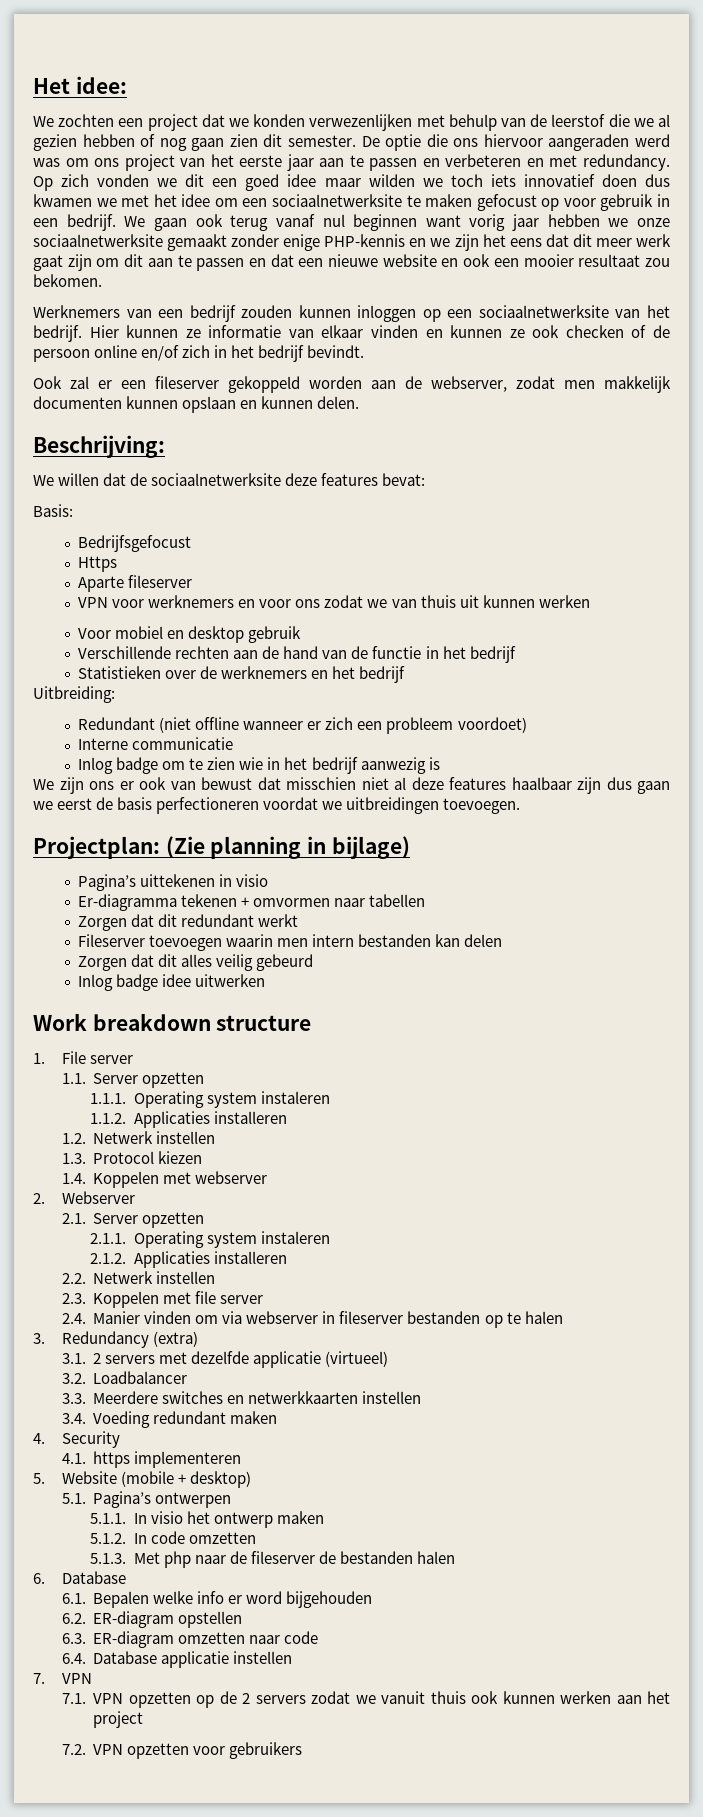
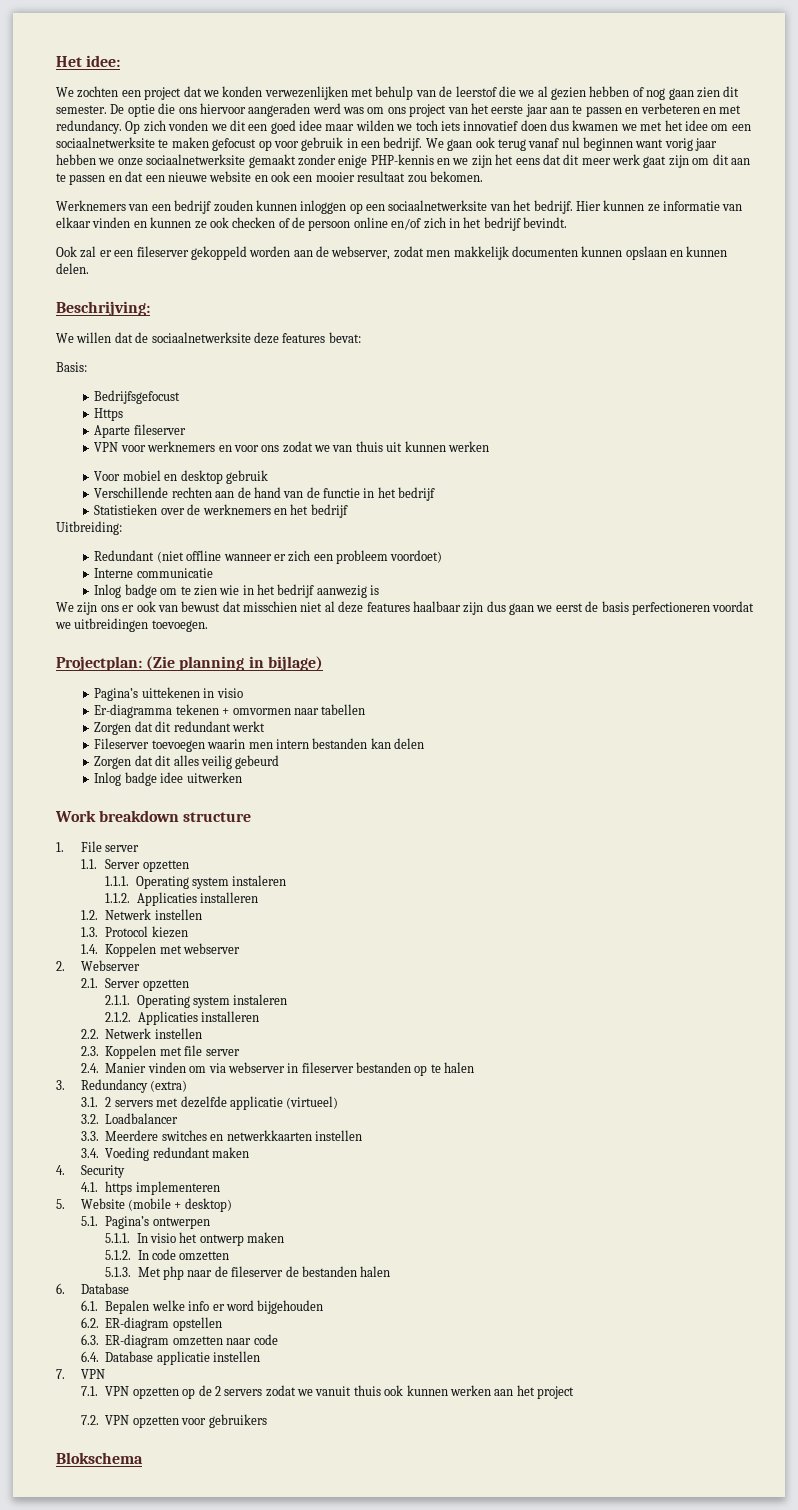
+ Blokschema

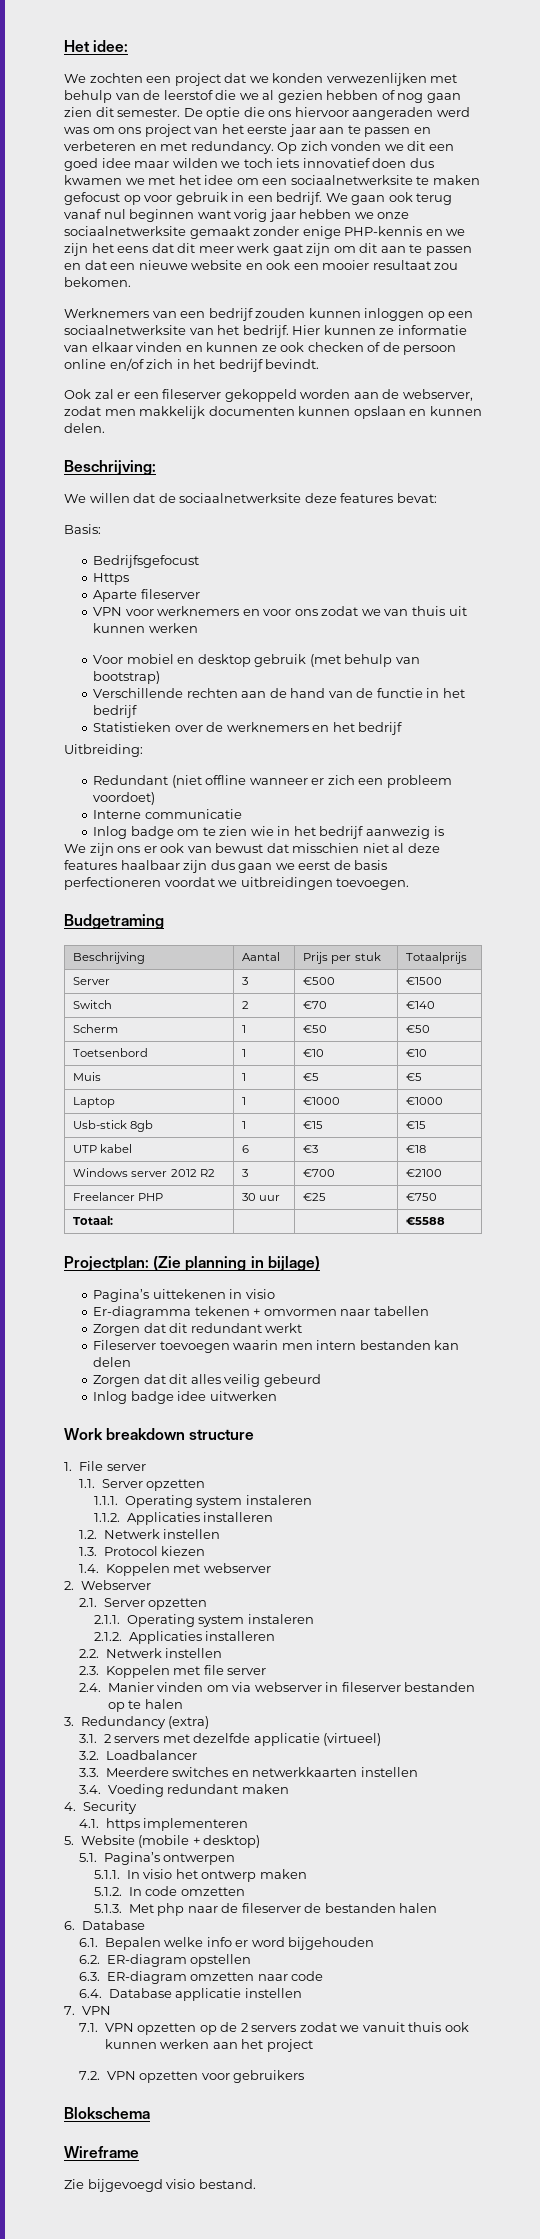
- Voor mobiel en desktop gebruik
+ Voor mobiel en desktop gebruik (met behulp van bootstrap)
+ Budgetraming
+ Beschrijving | Aantal | Prijs per stuk | Totaalprijs
+ Server | 3 | €500 | €1500
+ Switch | 2 | €70 | €140
+ Scherm | 1 | €50 | €50
+ Toetsenbord | 1 | €10 | €10
+ Muis | 1 | €5 | €5
+ Laptop | 1 | €1000 | €1000
+ Usb-stick 8gb | 1 | €15 | €15
+ UTP kabel | 6 | €3 | €18
+ Windows server 2012 R2 | 3 | €700 | €2100
+ Freelancer PHP | 30 uur | €25 | €750
+ Totaal: | | | €5588
+ Wireframe
+ Zie bijgevoegd visio bestand.

